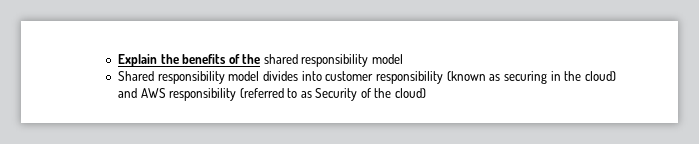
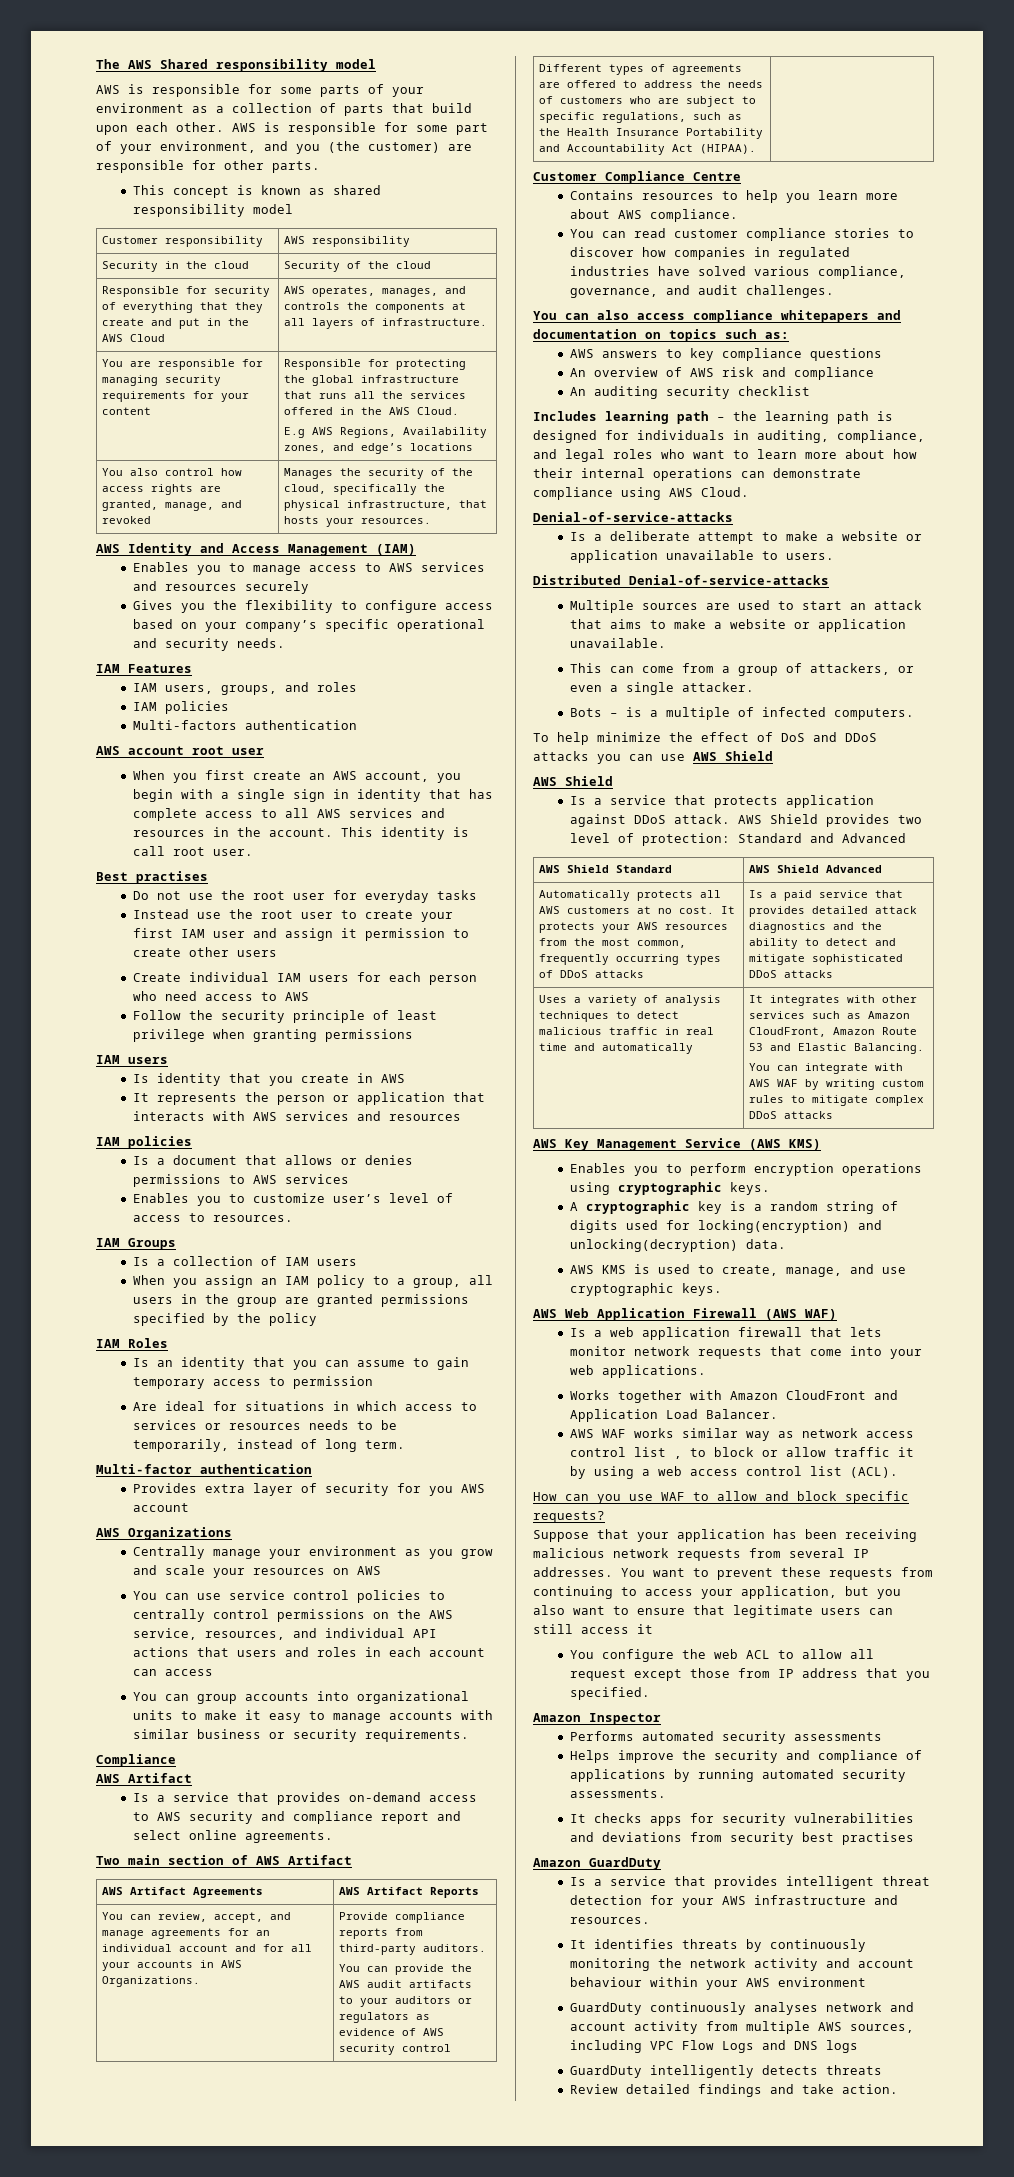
- Explain the benefits of the shared responsibility model
+ The AWS Shared responsibility model
+ AWS is responsible for some parts of your environment as a collection of parts that build upon each other. AWS is responsible for some part of your environment, and you (the customer) are responsible for other parts.
+ This concept is known as shared responsibility model
- Shared responsibility model divides into customer responsibility (known as securing in the cloud) and AWS responsibility (referred to as Security of the cloud)
+ Customer responsibility | AWS responsibility
+ Security in the cloud | Security of the cloud
+ Responsible for security of everything that they create and put in the AWS Cloud | AWS operates, manages, and controls the components at all layers of infrastructure.
+ You are responsible for managing security requirements for your content | Responsible for protecting the global infrastructure that runs all the services offered in the AWS Cloud.
+ E.g AWS Regions, Availability zones, and edge’s locations
+ You also control how access rights are granted, manage, and revoked | Manages the security of the cloud, specifically the physical infrastructure, that hosts your resources.
+ AWS Identity and Access Management (IAM)
+ Enables you to manage access to AWS services and resources securely
+ Gives you the flexibility to configure access based on your company’s specific operational and security needs.
+ IAM Features
+ IAM users, groups, and roles
+ IAM policies
+ Multi-factors authentication
+ AWS account root user
+ When you first create an AWS account, you begin with a single sign in identity that has complete access to all AWS services and resources in the account. This identity is call root user.
+ Best practises
+ Do not use the root user for everyday tasks
+ Instead use the root user to create your first IAM user and assign it permission to create other users
+ Create individual IAM users for each person who need access to AWS
+ Follow the security principle of least privilege when granting permissions
+ IAM users
+ Is identity that you create in AWS
+ It represents the person or application that interacts with AWS services and resources
+ IAM policies
+ Is a document that allows or denies permissions to AWS services
+ Enables you to customize user’s level of access to resources.
+ IAM Groups
+ Is a collection of IAM users
+ When you assign an IAM policy to a group, all users in the group are granted permissions specified by the policy
+ IAM Roles
+ Is an identity that you can assume to gain temporary access to permission
+ Are ideal for situations in which access to services or resources needs to be temporarily, instead of long term.
+ Multi-factor authentication
+ Provides extra layer of security for you AWS account
+ AWS Organizations
+ Centrally manage your environment as you grow and scale your resources on AWS
+ You can use service control policies to centrally control permissions on the AWS service, resources, and individual API actions that users and roles in each account can access
+ You can group accounts into organizational units to make it easy to manage accounts with similar business or security requirements.
+ Compliance
+ AWS Artifact
+ Is a service that provides on-demand access to AWS security and compliance report and select online agreements.
+ Two main section of AWS Artifact
+ AWS Artifact Agreements | AWS Artifact Reports
+ You can review, accept, and manage agreements for an individual account and for all your accounts in AWS Organizations. | Provide compliance reports from third-party auditors.
+ You can provide the AWS audit artifacts to your auditors or regulators as evidence of AWS security control
+ Different types of agreements are offered to address the needs of customers who are subject to specific regulations, such as the Health Insurance Portability and Accountability Act (HIPAA). |
+ Customer Compliance Centre
+ Contains resources to help you learn more about AWS compliance.
+ You can read customer compliance stories to discover how companies in regulated industries have solved various compliance, governance, and audit challenges.
+ You can also access compliance whitepapers and documentation on topics such as:
+ AWS answers to key compliance questions
+ An overview of AWS risk and compliance
+ An auditing security checklist
+ Includes learning path – the learning path is designed for individuals in auditing, compliance, and legal roles who want to learn more about how their internal operations can demonstrate compliance using AWS Cloud.
+ Denial-of-service-attacks
+ Is a deliberate attempt to make a website or application unavailable to users.
+ Distributed Denial-of-service-attacks
+ Multiple sources are used to start an attack that aims to make a website or application unavailable.
+ This can come from a group of attackers, or even a single attacker.
+ Bots – is a multiple of infected computers.
+ To help minimize the effect of DoS and DDoS attacks you can use AWS Shield
+ AWS Shield
+ Is a service that protects application against DDoS attack. AWS Shield provides two level of protection: Standard and Advanced
+ AWS Shield Standard | AWS Shield Advanced
+ Automatically protects all AWS customers at no cost. It protects your AWS resources from the most common, frequently occurring types of DDoS attacks | Is a paid service that provides detailed attack diagnostics and the ability to detect and mitigate sophisticated DDoS attacks
+ Uses a variety of analysis techniques to detect malicious traffic in real time and automatically | It integrates with other services such as Amazon CloudFront, Amazon Route 53 and Elastic Balancing.
+ You can integrate with AWS WAF by writing custom rules to mitigate complex DDoS attacks
+ AWS Key Management Service (AWS KMS)
+ Enables you to perform encryption operations using cryptographic keys.
+ A cryptographic key is a random string of digits used for locking(encryption) and unlocking(decryption) data.
+ AWS KMS is used to create, manage, and use cryptographic keys.
+ AWS Web Application Firewall (AWS WAF)
+ Is a web application firewall that lets monitor network requests that come into your web applications.
+ Works together with Amazon CloudFront and Application Load Balancer.
+ AWS WAF works similar way as network access control list , to block or allow traffic it by using a web access control list (ACL).
+ How can you use WAF to allow and block specific requests?
+ Suppose that your application has been receiving malicious network requests from several IP addresses. You want to prevent these requests from continuing to access your application, but you also want to ensure that legitimate users can still access it
+ You configure the web ACL to allow all request except those from IP address that you specified.
+ Amazon Inspector
+ Performs automated security assessments
+ Helps improve the security and compliance of applications by running automated security assessments.
+ It checks apps for security vulnerabilities and deviations from security best practises
+ Amazon GuardDuty
+ Is a service that provides intelligent threat detection for your AWS infrastructure and resources.
+ It identifies threats by continuously monitoring the network activity and account behaviour within your AWS environment
+ GuardDuty continuously analyses network and account activity from multiple AWS sources, including VPC Flow Logs and DNS logs
+ GuardDuty intelligently detects threats
+ Review detailed findings and take action.

